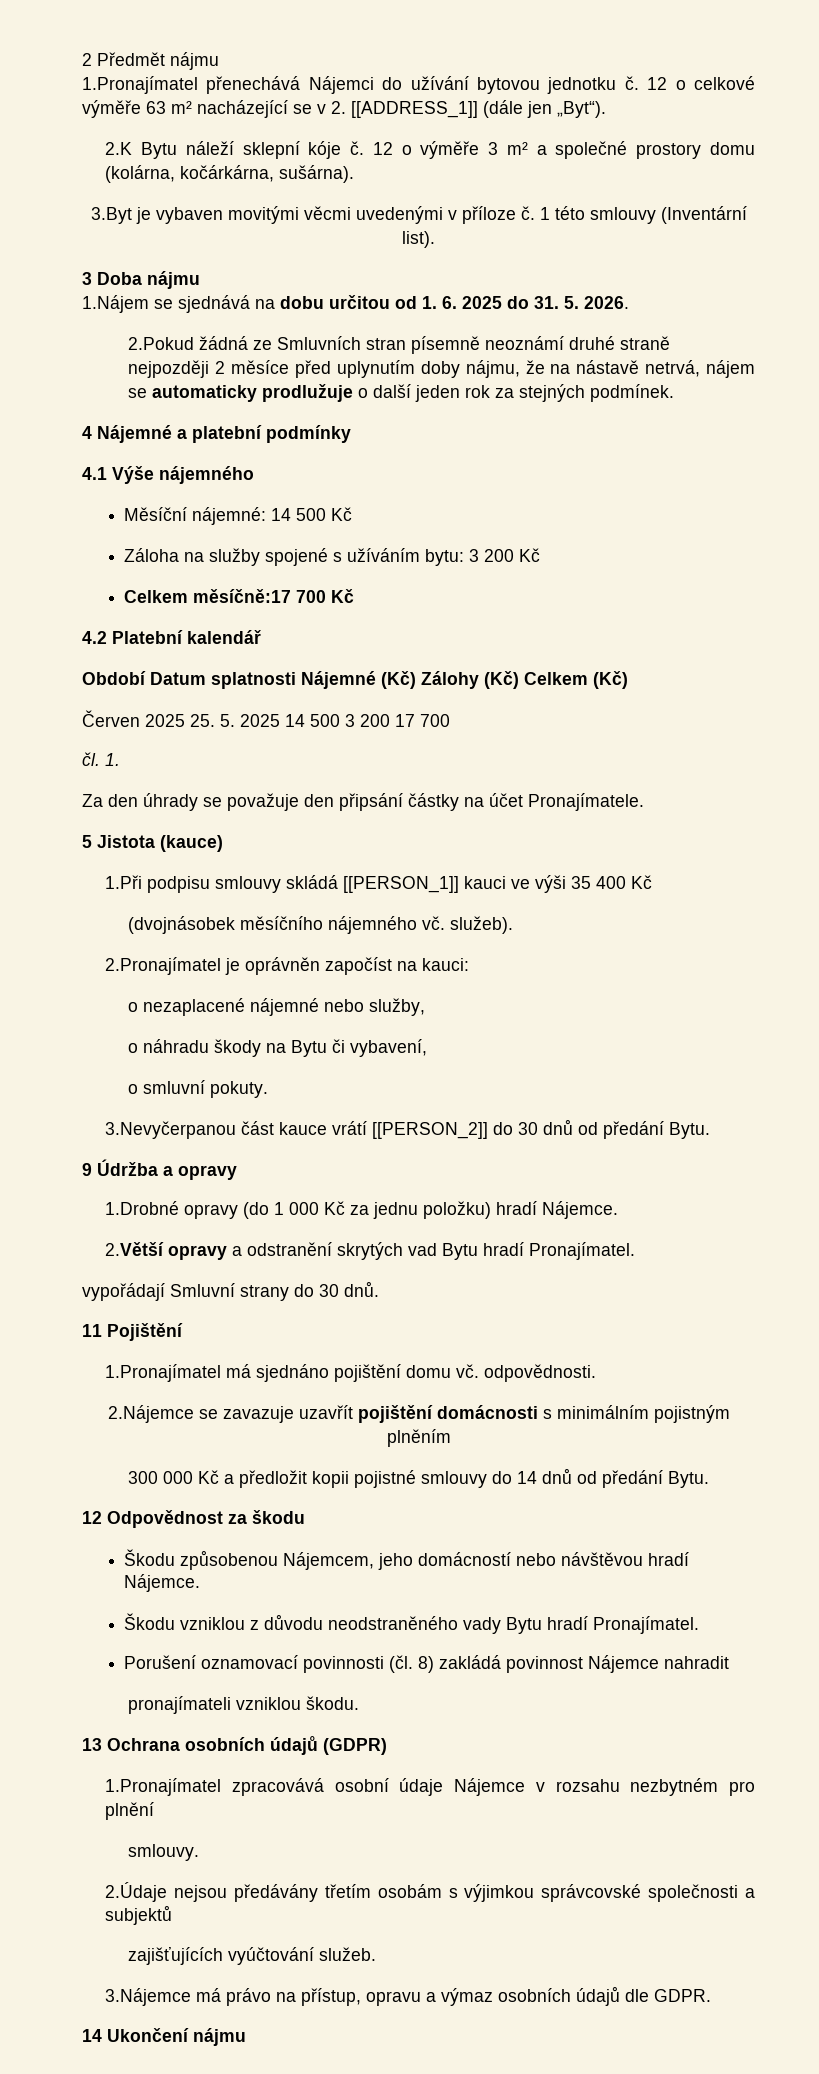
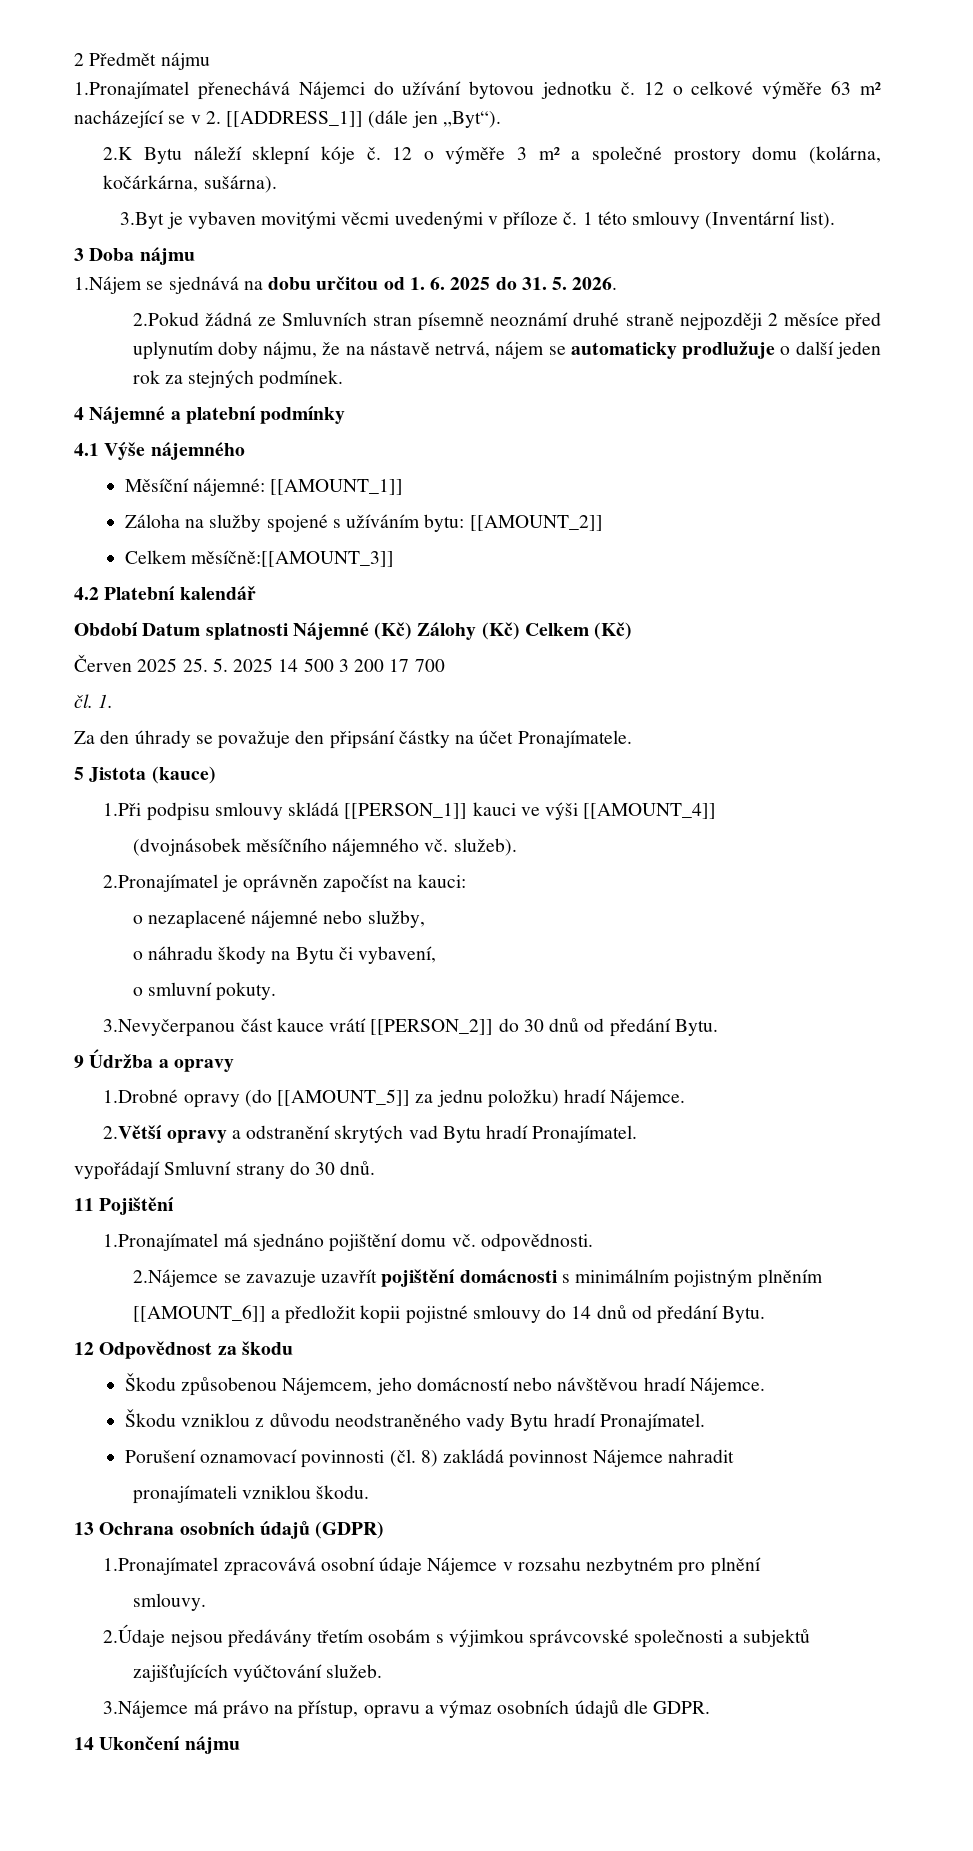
- Měsíční nájemné: 14 500 Kč
+ Měsíční nájemné: [[AMOUNT_1]]
- Záloha na služby spojené s užíváním bytu: 3 200 Kč
- Celkem měsíčně:17 700 Kč
+ Záloha na služby spojené s užíváním bytu: [[AMOUNT_2]]
+ Celkem měsíčně:[[AMOUNT_3]]
- 1.Při podpisu smlouvy skládá [[PERSON_1]] kauci ve výši 35 400 Kč
+ 1.Při podpisu smlouvy skládá [[PERSON_1]] kauci ve výši [[AMOUNT_4]]
- 1.Drobné opravy (do 1 000 Kč za jednu položku) hradí Nájemce.
+ 1.Drobné opravy (do [[AMOUNT_5]] za jednu položku) hradí Nájemce.
- 300 000 Kč a předložit kopii pojistné smlouvy do 14 dnů od předání Bytu.
+ [[AMOUNT_6]] a předložit kopii pojistné smlouvy do 14 dnů od předání Bytu.

